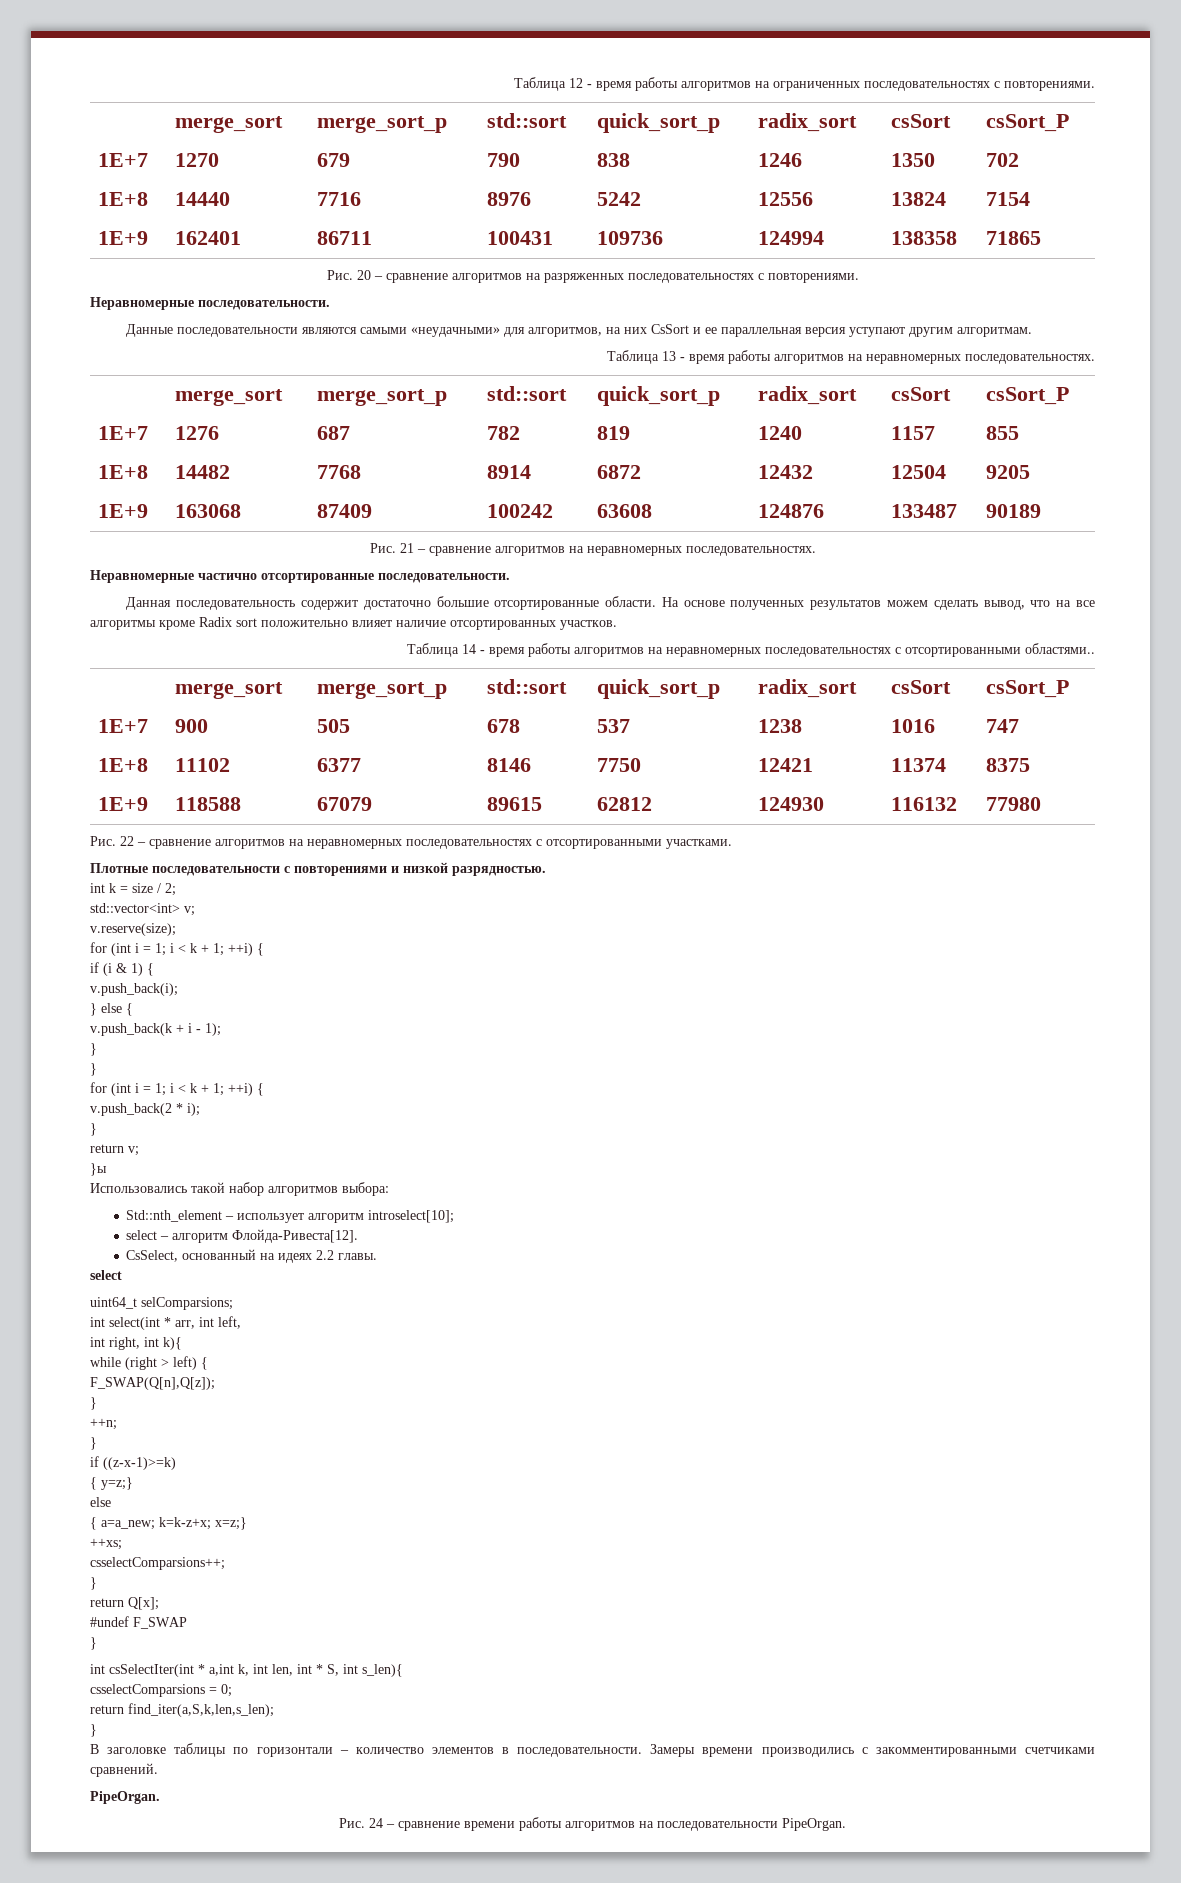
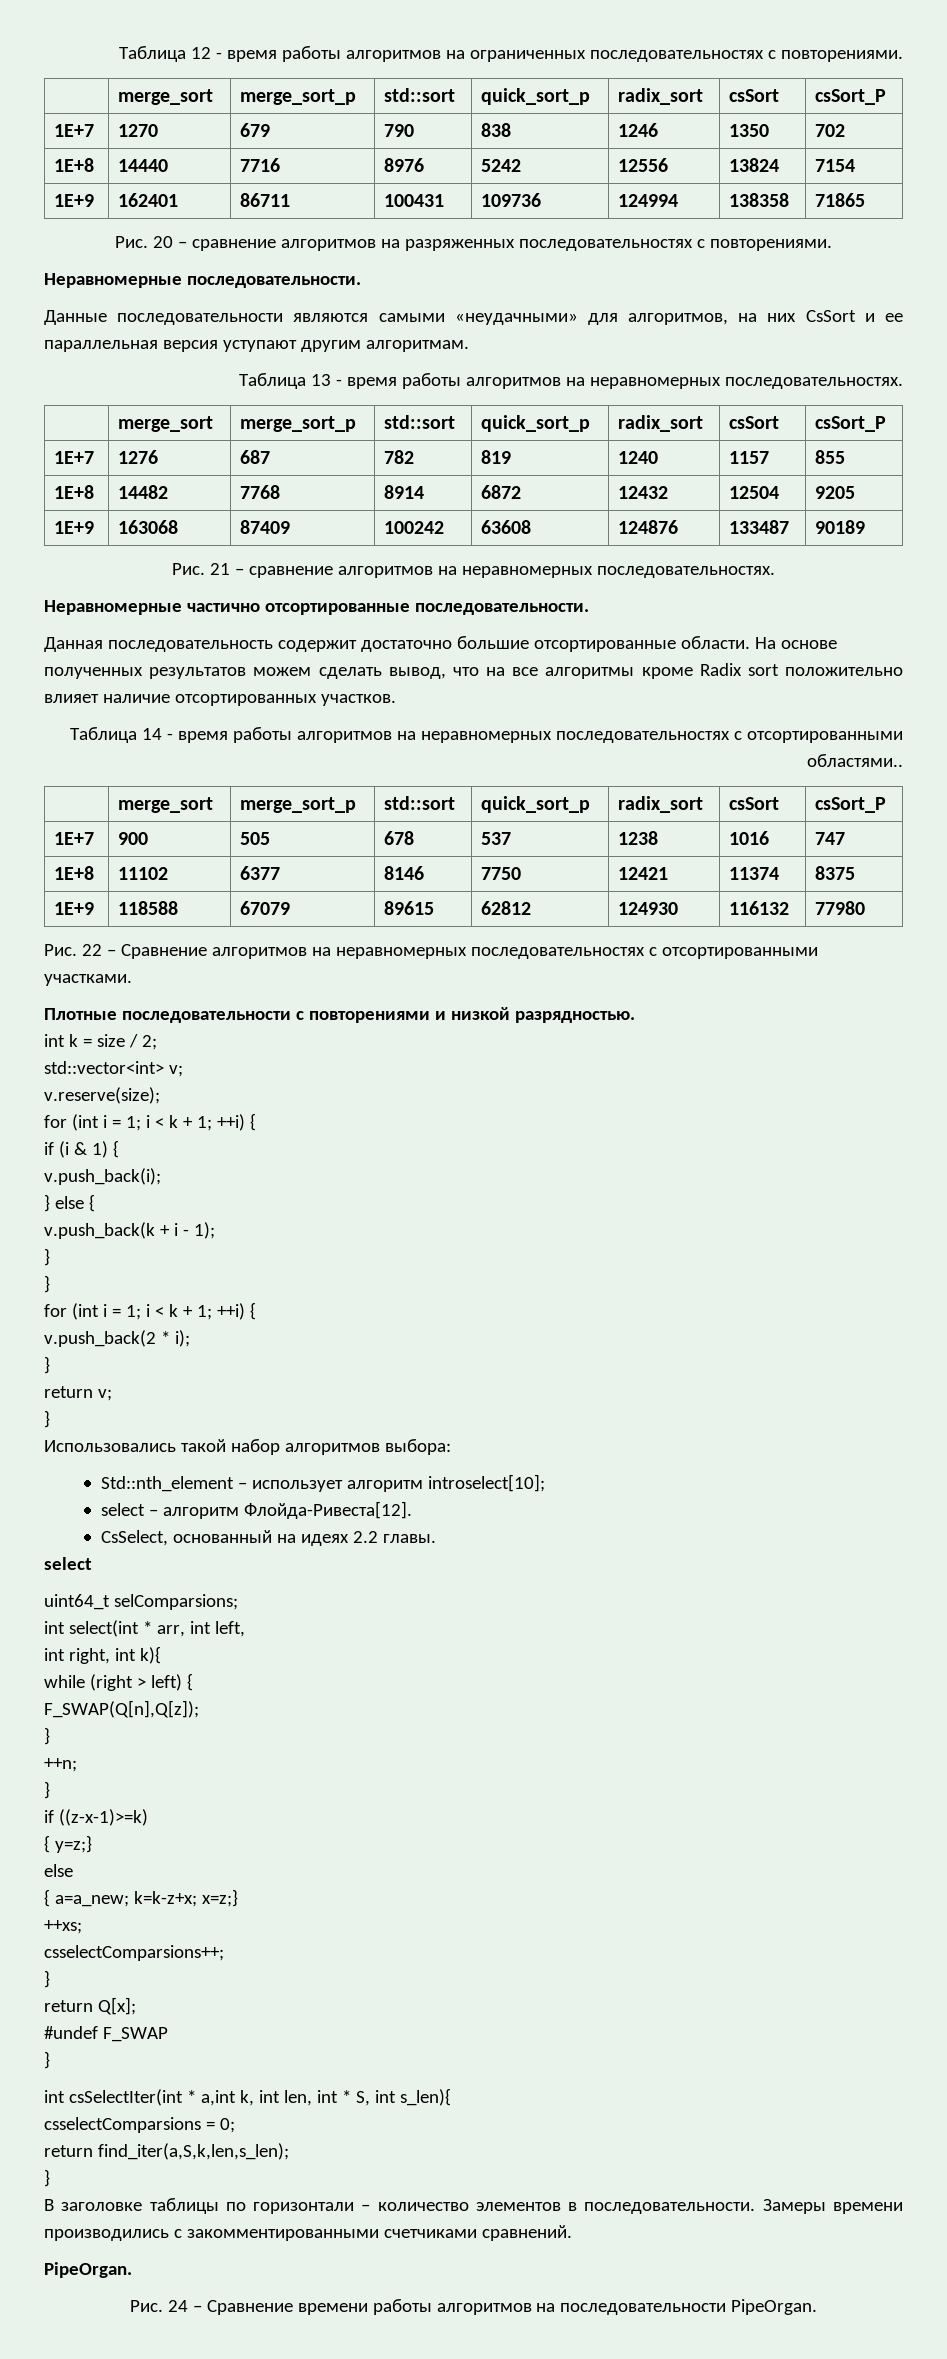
- Рис. 22 – сравнение алгоритмов на неравномерных последовательностях с отсортированными участками.
+ Рис. 22 – Сравнение алгоритмов на неравномерных последовательностях с отсортированными участками.
  return v;
- }ы
+ }
- Рис. 24 – сравнение времени работы алгоритмов на последовательности PipeOrgan.
+ Рис. 24 – Сравнение времени работы алгоритмов на последовательности PipeOrgan.

